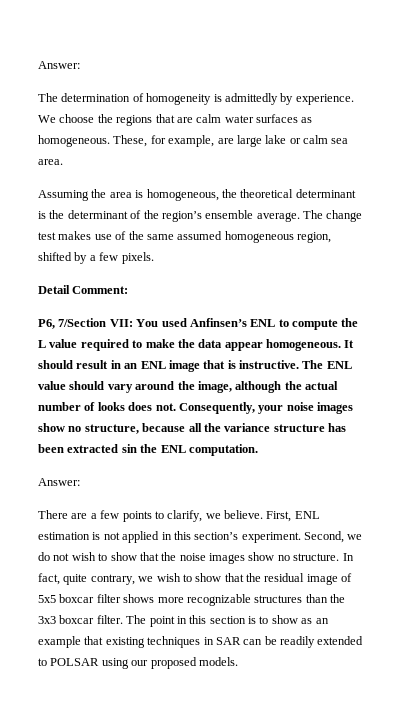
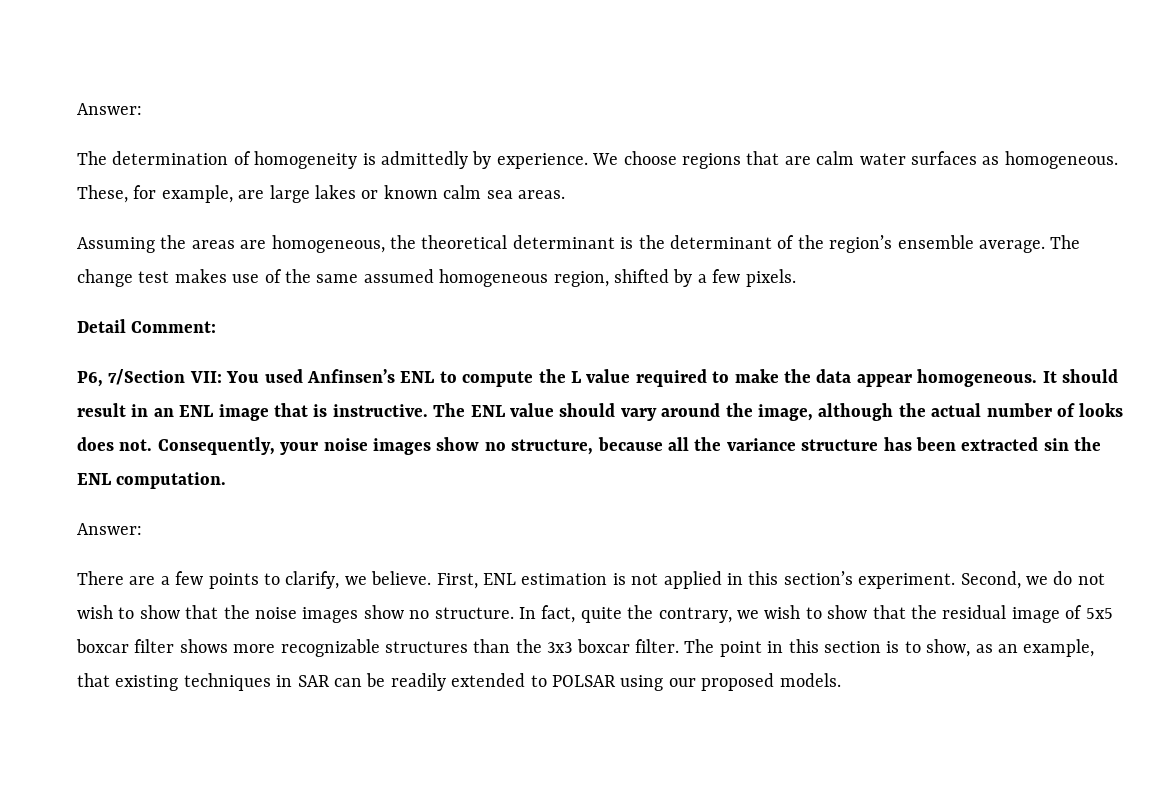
- We choose the regions that are calm water surfaces as homogeneous.
+ We choose regions that are calm water surfaces as homogeneous.
- These, for example, are large lake or calm sea area.
+ These, for example, are large lakes or known calm sea areas.
- Assuming the area is homogeneous, the theoretical determinant is the determinant of the region’s ensemble average.
+ Assuming the areas are homogeneous, the theoretical determinant is the determinant of the region’s ensemble average.
- In fact, quite contrary, we wish to show that the residual image of 5x5 boxcar filter shows more recognizable structures than the 3x3 boxcar filter.
+ In fact, quite the contrary, we wish to show that the residual image of 5x5 boxcar filter shows more recognizable structures than the 3x3 boxcar filter.
- The point in this section is to show as an example that existing techniques in SAR can be readily extended to POLSAR using our proposed models.
+ The point in this section is to show, as an example, that existing techniques in SAR can be readily extended to POLSAR using our proposed models.

